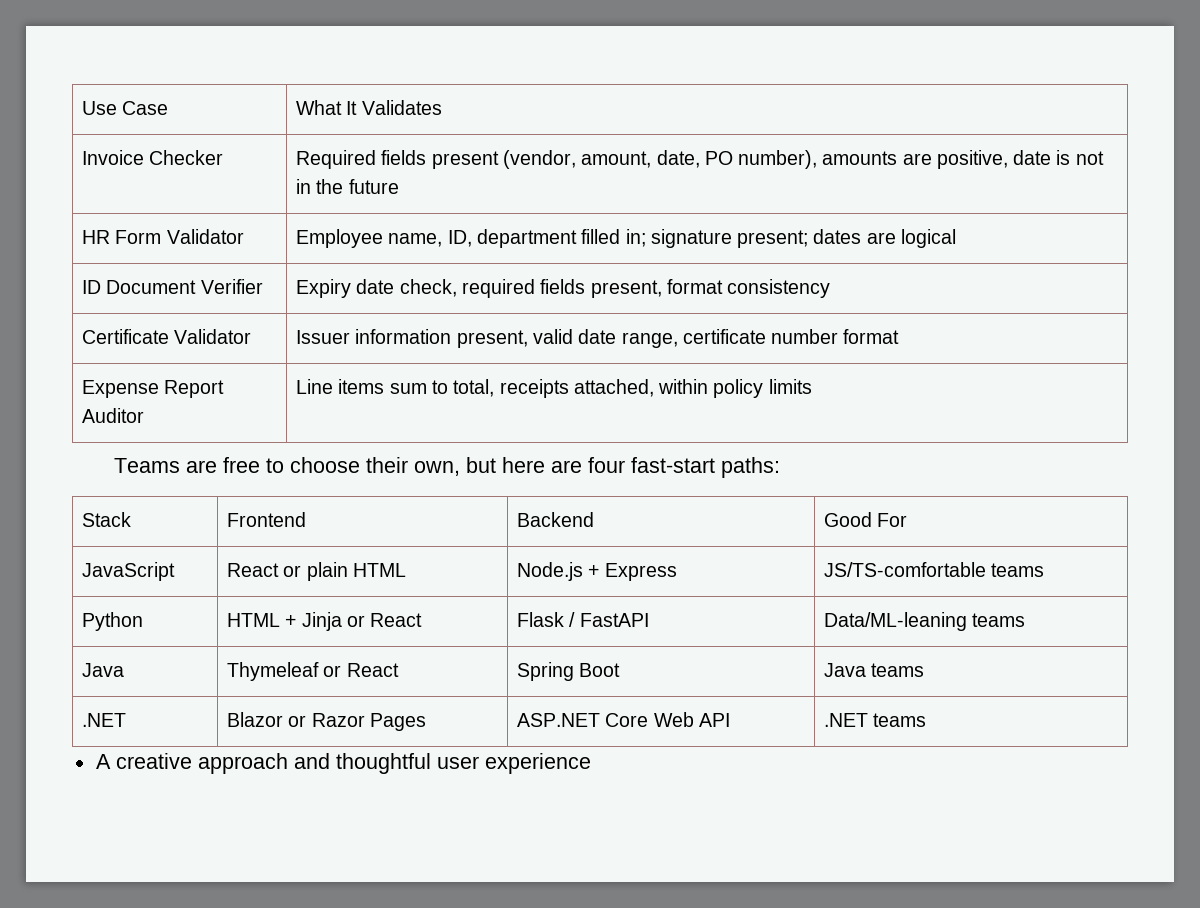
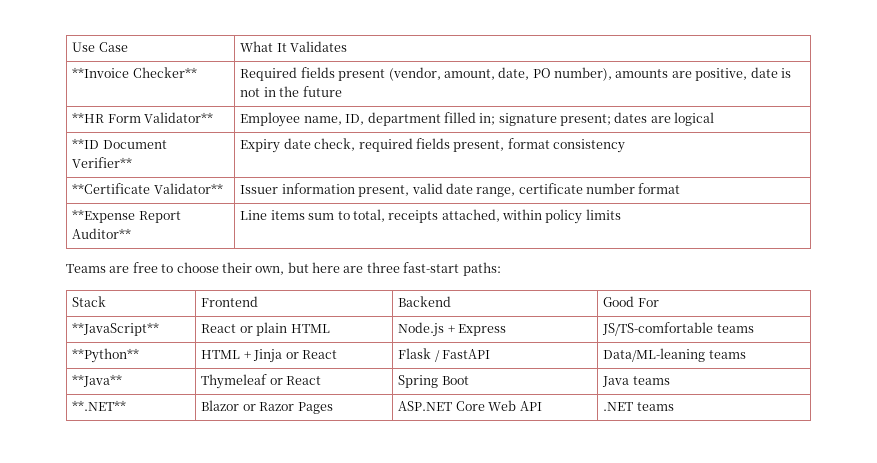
- Invoice Checker | Required fields present (vendor, amount, date, PO number), amounts are positive, date is not in the future
+ **Invoice Checker** | Required fields present (vendor, amount, date, PO number), amounts are positive, date is not in the future
- HR Form Validator | Employee name, ID, department filled in; signature present; dates are logical
+ **HR Form Validator** | Employee name, ID, department filled in; signature present; dates are logical
- ID Document Verifier | Expiry date check, required fields present, format consistency
+ **ID Document Verifier** | Expiry date check, required fields present, format consistency
- Certificate Validator | Issuer information present, valid date range, certificate number format
+ **Certificate Validator** | Issuer information present, valid date range, certificate number format
- Expense Report Auditor | Line items sum to total, receipts attached, within policy limits
+ **Expense Report Auditor** | Line items sum to total, receipts attached, within policy limits
- Teams are free to choose their own, but here are four fast-start paths:
+ Teams are free to choose their own, but here are three fast-start paths:
- JavaScript | React or plain HTML | Node.js + Express | JS/TS-comfortable teams
+ **JavaScript** | React or plain HTML | Node.js + Express | JS/TS-comfortable teams
- Python | HTML + Jinja or React | Flask / FastAPI | Data/ML-leaning teams
+ **Python** | HTML + Jinja or React | Flask / FastAPI | Data/ML-leaning teams
- Java | Thymeleaf or React | Spring Boot | Java teams
+ **Java** | Thymeleaf or React | Spring Boot | Java teams
- .NET | Blazor or Razor Pages | ASP.NET Core Web API | .NET teams
+ **.NET** | Blazor or Razor Pages | ASP.NET Core Web API | .NET teams
- A creative approach and thoughtful user experience

